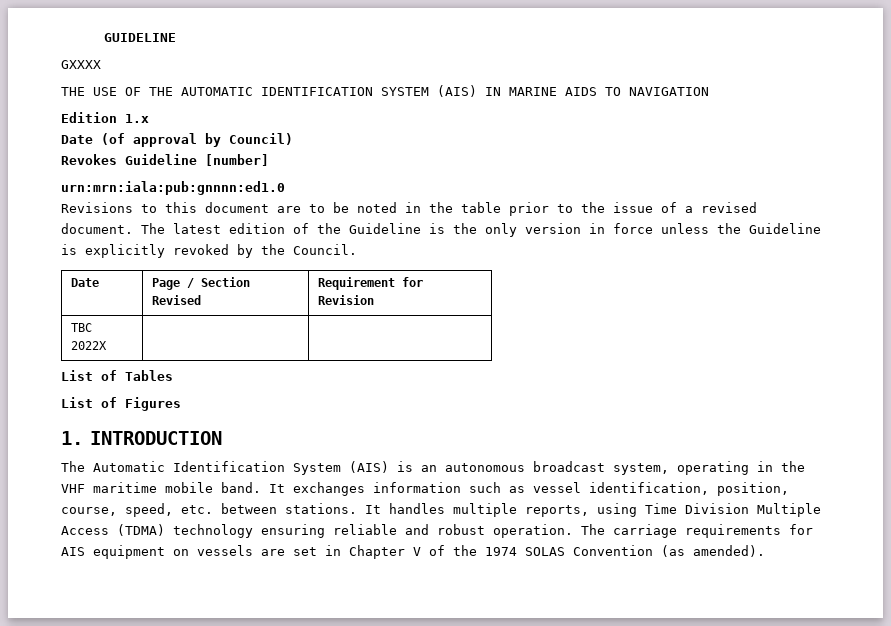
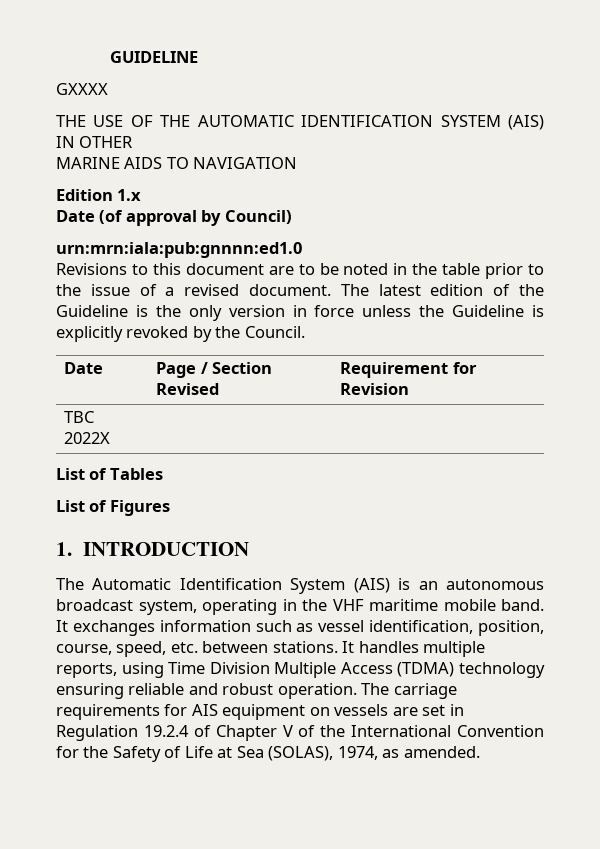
- THE USE OF THE AUTOMATIC IDENTIFICATION SYSTEM (AIS) IN MARINE AIDS TO NAVIGATION
+ THE USE OF THE AUTOMATIC IDENTIFICATION SYSTEM (AIS) IN OTHER
+ MARINE AIDS TO NAVIGATION
- Revokes Guideline [number]
- The carriage requirements for AIS equipment on vessels are set in Chapter V of the 1974 SOLAS Convention (as amended).
+ The carriage requirements for AIS equipment on vessels are set in Regulation 19.2.4 of Chapter V of the International Convention for the Safety of Life at Sea (SOLAS), 1974, as amended.

